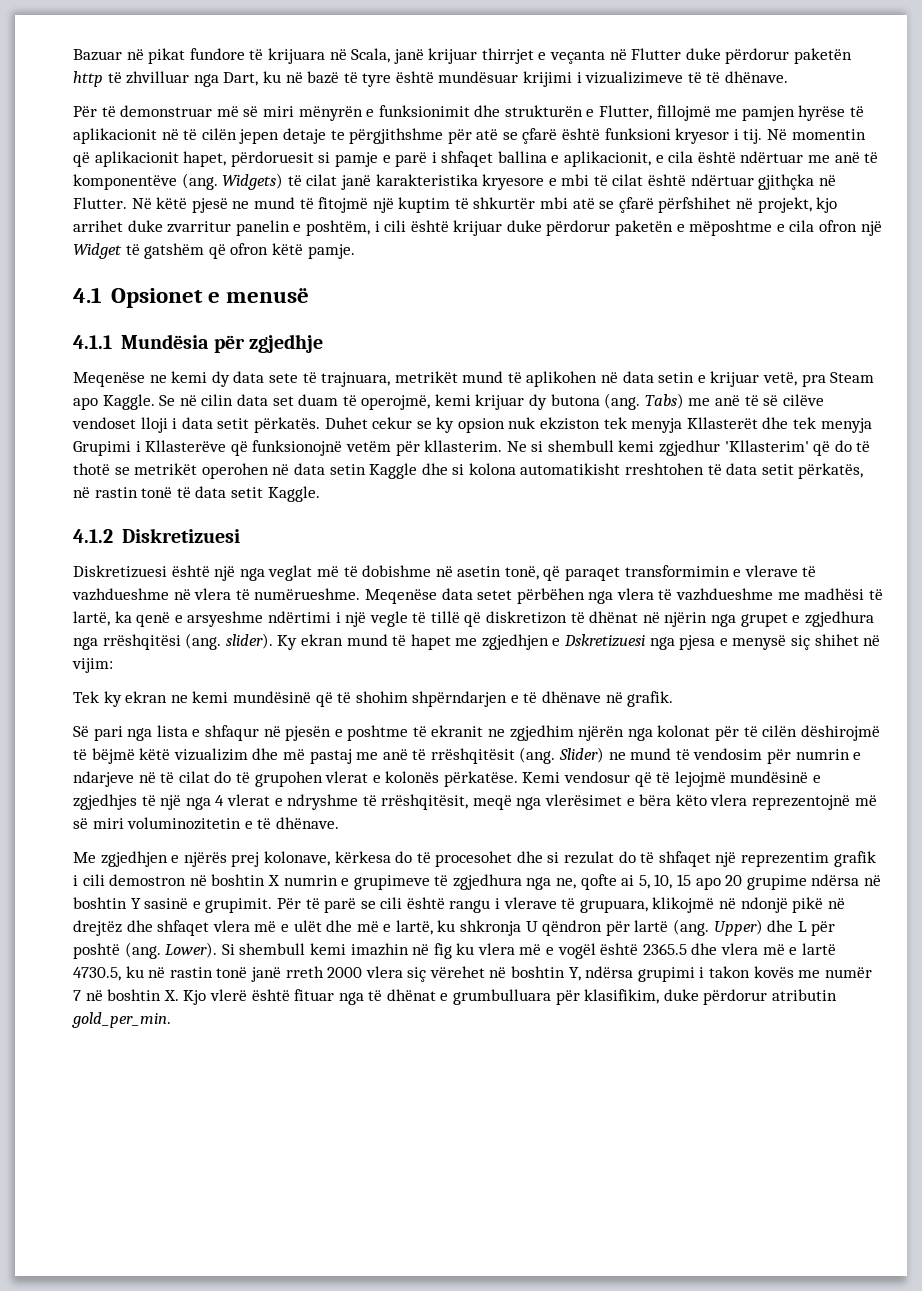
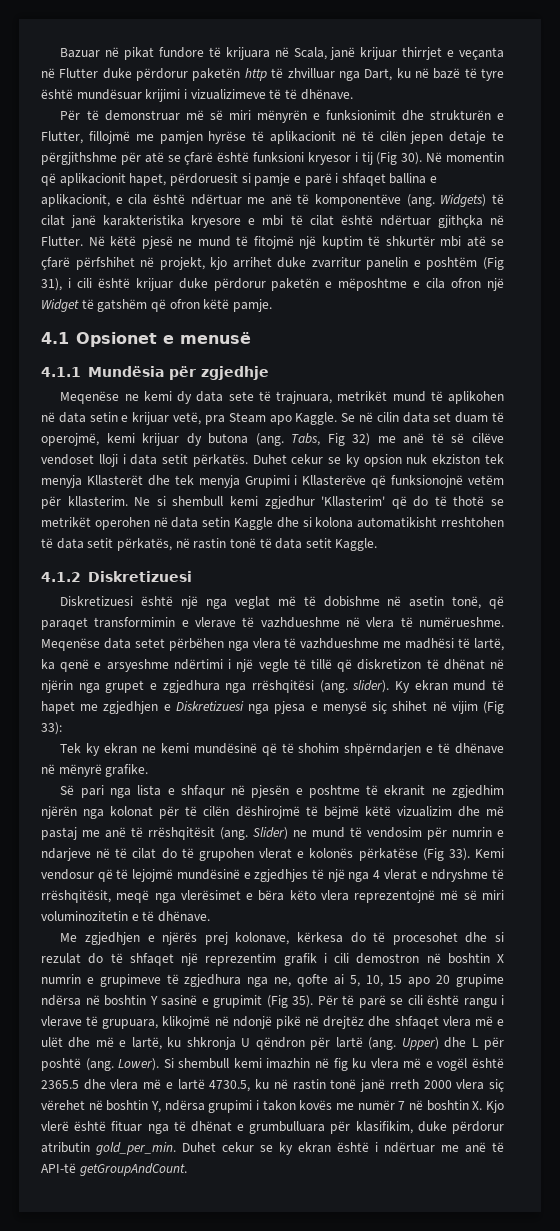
- Për të demonstruar më së miri mënyrën e funksionimit dhe strukturën e Flutter, fillojmë me pamjen hyrëse të aplikacionit në të cilën jepen detaje te përgjithshme për atë se çfarë është funksioni kryesor i tij.
+ Për të demonstruar më së miri mënyrën e funksionimit dhe strukturën e Flutter, fillojmë me pamjen hyrëse të aplikacionit në të cilën jepen detaje te përgjithshme për atë se çfarë është funksioni kryesor i tij (Fig 30).
- Në këtë pjesë ne mund të fitojmë një kuptim të shkurtër mbi atë se çfarë përfshihet në projekt, kjo arrihet duke zvarritur panelin e poshtëm, i cili është krijuar duke përdorur paketën e mëposhtme e cila ofron një Widget të gatshëm që ofron këtë pamje.
+ Në këtë pjesë ne mund të fitojmë një kuptim të shkurtër mbi atë se çfarë përfshihet në projekt, kjo arrihet duke zvarritur panelin e poshtëm (Fig 31), i cili është krijuar duke përdorur paketën e mëposhtme e cila ofron një Widget të gatshëm që ofron këtë pamje.
- Tabs) me anë të së cilëve vendoset lloji i data setit përkatës.
+ Tabs, Fig 32) me anë të së cilëve vendoset lloji i data setit përkatës.
- Ky ekran mund të hapet me zgjedhjen e Dskretizuesi nga pjesa e menysë siç shihet në vijim:
+ Ky ekran mund të hapet me zgjedhjen e Diskretizuesi nga pjesa e menysë siç shihet në vijim (Fig 33):
- Tek ky ekran ne kemi mundësinë që të shohim shpërndarjen e të dhënave në grafik.
+ Tek ky ekran ne kemi mundësinë që të shohim shpërndarjen e të dhënave në mënyrë grafike.
- Slider) ne mund të vendosim për numrin e ndarjeve në të cilat do të grupohen vlerat e kolonës përkatëse.
+ Slider) ne mund të vendosim për numrin e ndarjeve në të cilat do të grupohen vlerat e kolonës përkatëse (Fig 33).
- Me zgjedhjen e njërës prej kolonave, kërkesa do të procesohet dhe si rezulat do të shfaqet një reprezentim grafik i cili demostron në boshtin X numrin e grupimeve të zgjedhura nga ne, qofte ai 5, 10, 15 apo 20 grupime ndërsa në boshtin Y sasinë e grupimit.
+ Me zgjedhjen e njërës prej kolonave, kërkesa do të procesohet dhe si rezulat do të shfaqet një reprezentim grafik i cili demostron në boshtin X numrin e grupimeve të zgjedhura nga ne, qofte ai 5, 10, 15 apo 20 grupime ndërsa në boshtin Y sasinë e grupimit (Fig 35).
+ Duhet cekur se ky ekran është i ndërtuar me anë të API-të getGroupAndCount.

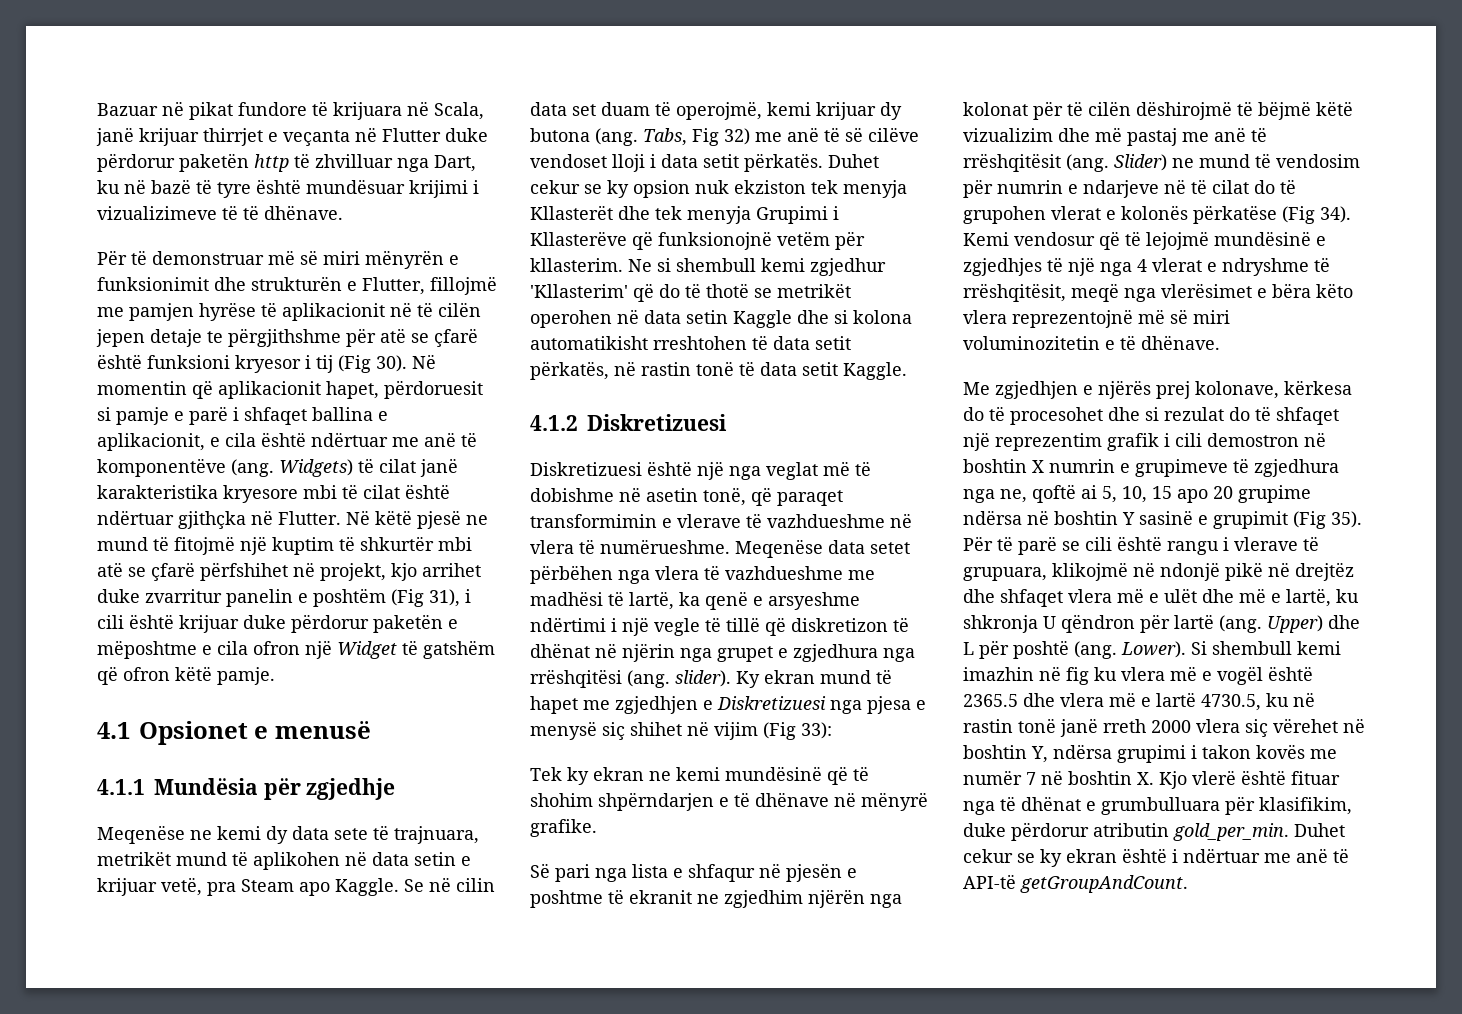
- Widgets) të cilat janë karakteristika kryesore e mbi të cilat është ndërtuar gjithçka në Flutter.
+ Widgets) të cilat janë karakteristika kryesore mbi të cilat është ndërtuar gjithçka në Flutter.
- Slider) ne mund të vendosim për numrin e ndarjeve në të cilat do të grupohen vlerat e kolonës përkatëse (Fig 33).
+ Slider) ne mund të vendosim për numrin e ndarjeve në të cilat do të grupohen vlerat e kolonës përkatëse (Fig 34).
- Me zgjedhjen e njërës prej kolonave, kërkesa do të procesohet dhe si rezulat do të shfaqet një reprezentim grafik i cili demostron në boshtin X numrin e grupimeve të zgjedhura nga ne, qofte ai 5, 10, 15 apo 20 grupime ndërsa në boshtin Y sasinë e grupimit (Fig 35).
+ Me zgjedhjen e njërës prej kolonave, kërkesa do të procesohet dhe si rezulat do të shfaqet një reprezentim grafik i cili demostron në boshtin X numrin e grupimeve të zgjedhura nga ne, qoftë ai 5, 10, 15 apo 20 grupime ndërsa në boshtin Y sasinë e grupimit (Fig 35).

